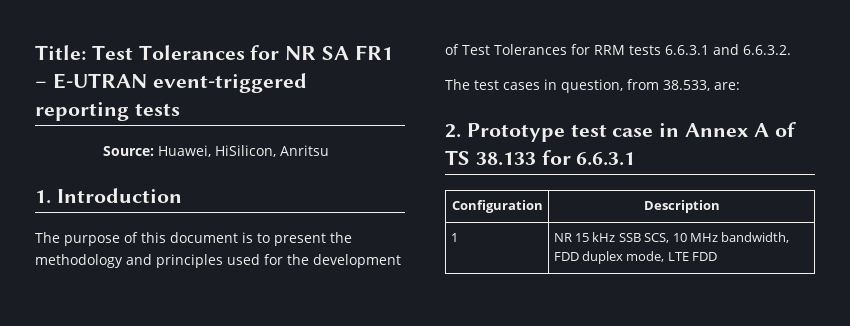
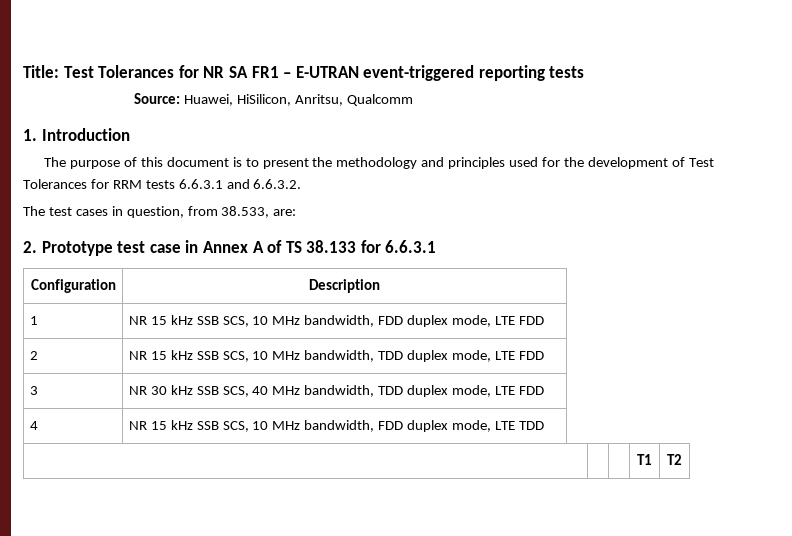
- Source: Huawei, HiSilicon, Anritsu
+ Source: Huawei, HiSilicon, Anritsu, Qualcomm
+ 2 | NR 15 kHz SSB SCS, 10 MHz bandwidth, TDD duplex mode, LTE FDD
+ 3 | NR 30 kHz SSB SCS, 40 MHz bandwidth, TDD duplex mode, LTE FDD
+ 4 | NR 15 kHz SSB SCS, 10 MHz bandwidth, FDD duplex mode, LTE TDD
+ | | | T1 | T2

